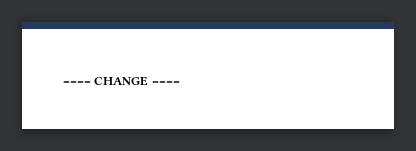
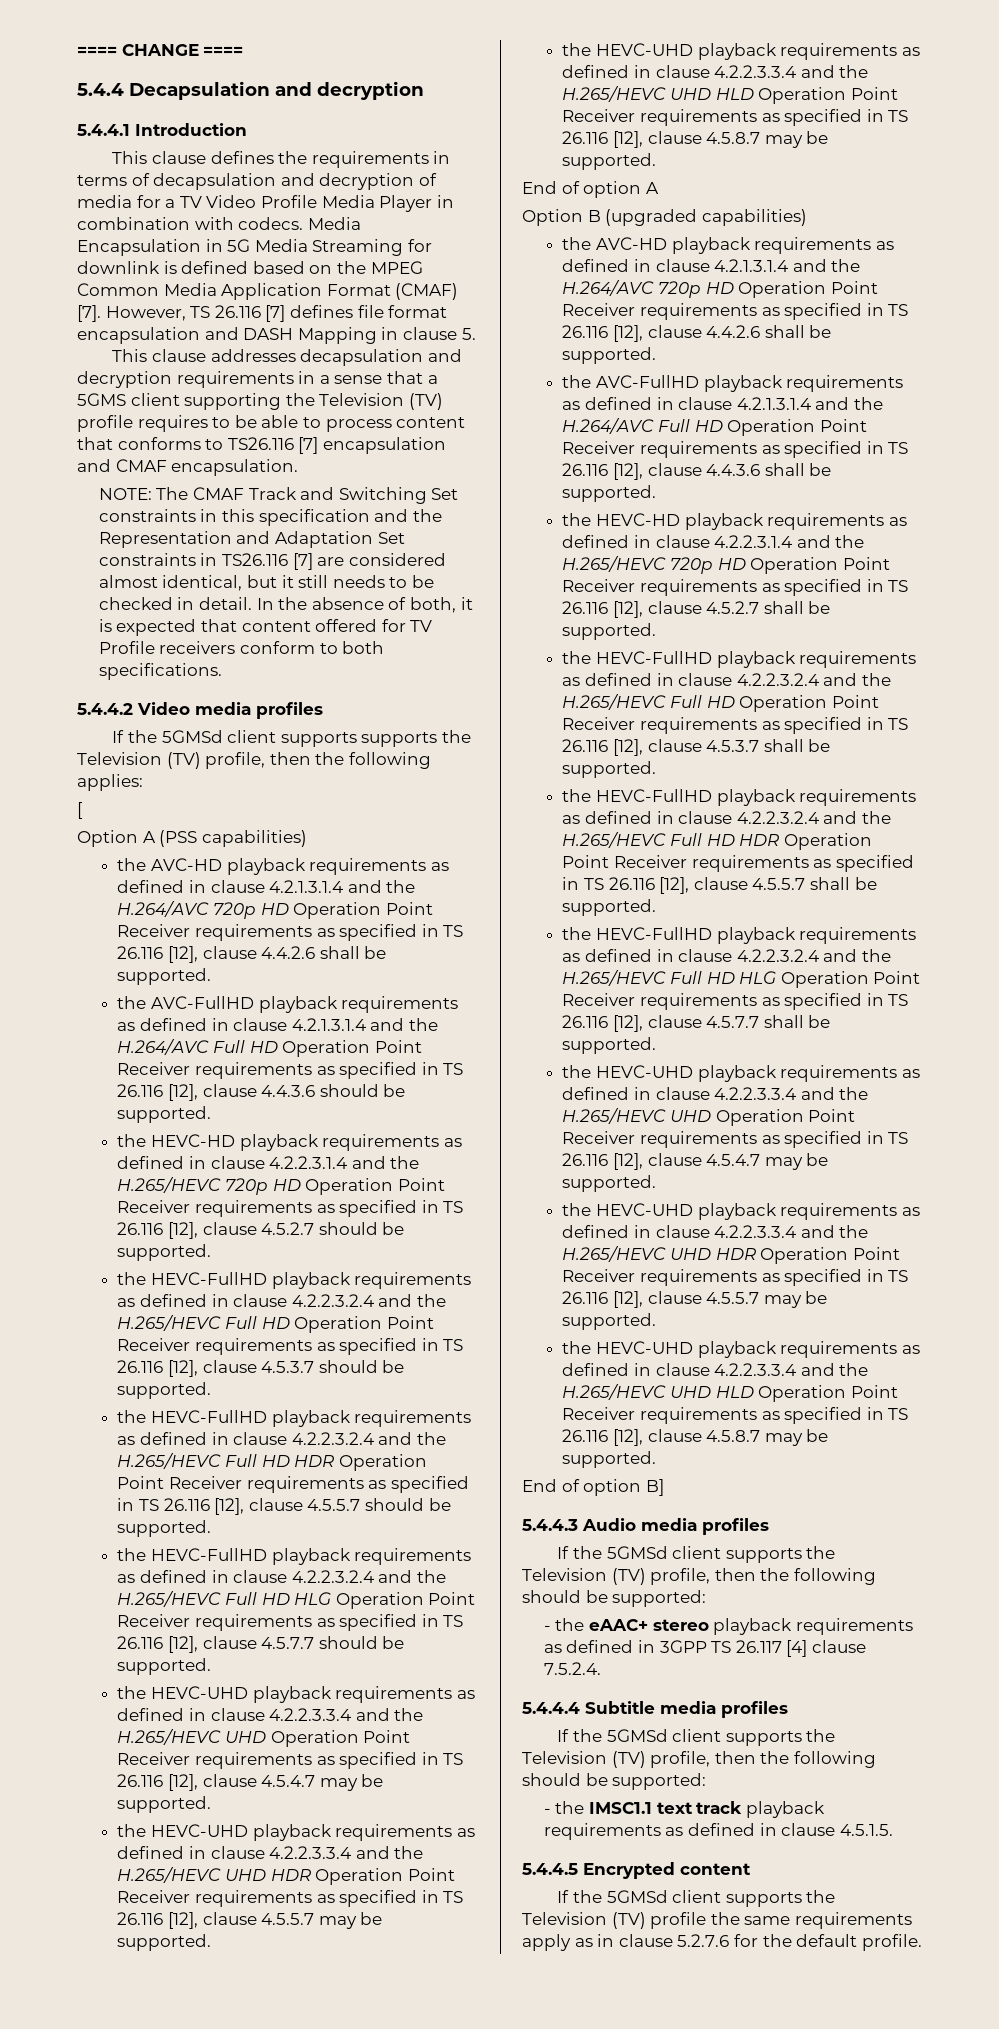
+ 5.4.4 Decapsulation and decryption
+ 5.4.4.1 Introduction
+ This clause defines the requirements in terms of decapsulation and decryption of media for a TV Video Profile Media Player in combination with codecs. Media Encapsulation in 5G Media Streaming for downlink is defined based on the MPEG Common Media Application Format (CMAF) [7]. However, TS 26.116 [7] defines file format encapsulation and DASH Mapping in clause 5.
+ This clause addresses decapsulation and decryption requirements in a sense that a 5GMS client supporting the Television (TV) profile requires to be able to process content that conforms to TS26.116 [7] encapsulation and CMAF encapsulation.
+ NOTE: The CMAF Track and Switching Set constraints in this specification and the Representation and Adaptation Set constraints in TS26.116 [7] are considered almost identical, but it still needs to be checked in detail. In the absence of both, it is expected that content offered for TV Profile receivers conform to both specifications.
+ 5.4.4.2 Video media profiles
+ If the 5GMSd client supports supports the Television (TV) profile, then the following applies:
+ [
+ Option A (PSS capabilities)
+ the AVC-HD playback requirements as defined in clause 4.2.1.3.1.4 and the H.264/AVC 720p HD Operation Point Receiver requirements as specified in TS 26.116 [12], clause 4.4.2.6 shall be supported.
+ the AVC-FullHD playback requirements as defined in clause 4.2.1.3.1.4 and the H.264/AVC Full HD Operation Point Receiver requirements as specified in TS 26.116 [12], clause 4.4.3.6 should be supported.
+ the HEVC-HD playback requirements as defined in clause 4.2.2.3.1.4 and the H.265/HEVC 720p HD Operation Point Receiver requirements as specified in TS 26.116 [12], clause 4.5.2.7 should be supported.
+ the HEVC-FullHD playback requirements as defined in clause 4.2.2.3.2.4 and the H.265/HEVC Full HD Operation Point Receiver requirements as specified in TS 26.116 [12], clause 4.5.3.7 should be supported.
+ the HEVC-FullHD playback requirements as defined in clause 4.2.2.3.2.4 and the H.265/HEVC Full HD HDR Operation Point Receiver requirements as specified in TS 26.116 [12], clause 4.5.5.7 should be supported.
+ the HEVC-FullHD playback requirements as defined in clause 4.2.2.3.2.4 and the H.265/HEVC Full HD HLG Operation Point Receiver requirements as specified in TS 26.116 [12], clause 4.5.7.7 should be supported.
+ the HEVC-UHD playback requirements as defined in clause 4.2.2.3.3.4 and the H.265/HEVC UHD Operation Point Receiver requirements as specified in TS 26.116 [12], clause 4.5.4.7 may be supported.
+ the HEVC-UHD playback requirements as defined in clause 4.2.2.3.3.4 and the H.265/HEVC UHD HDR Operation Point Receiver requirements as specified in TS 26.116 [12], clause 4.5.5.7 may be supported.
+ the HEVC-UHD playback requirements as defined in clause 4.2.2.3.3.4 and the H.265/HEVC UHD HLD Operation Point Receiver requirements as specified in TS 26.116 [12], clause 4.5.8.7 may be supported.
+ End of option A
+ Option B (upgraded capabilities)
+ the AVC-HD playback requirements as defined in clause 4.2.1.3.1.4 and the H.264/AVC 720p HD Operation Point Receiver requirements as specified in TS 26.116 [12], clause 4.4.2.6 shall be supported.
+ the AVC-FullHD playback requirements as defined in clause 4.2.1.3.1.4 and the H.264/AVC Full HD Operation Point Receiver requirements as specified in TS 26.116 [12], clause 4.4.3.6 shall be supported.
+ the HEVC-HD playback requirements as defined in clause 4.2.2.3.1.4 and the H.265/HEVC 720p HD Operation Point Receiver requirements as specified in TS 26.116 [12], clause 4.5.2.7 shall be supported.
+ the HEVC-FullHD playback requirements as defined in clause 4.2.2.3.2.4 and the H.265/HEVC Full HD Operation Point Receiver requirements as specified in TS 26.116 [12], clause 4.5.3.7 shall be supported.
+ the HEVC-FullHD playback requirements as defined in clause 4.2.2.3.2.4 and the H.265/HEVC Full HD HDR Operation Point Receiver requirements as specified in TS 26.116 [12], clause 4.5.5.7 shall be supported.
+ the HEVC-FullHD playback requirements as defined in clause 4.2.2.3.2.4 and the H.265/HEVC Full HD HLG Operation Point Receiver requirements as specified in TS 26.116 [12], clause 4.5.7.7 shall be supported.
+ the HEVC-UHD playback requirements as defined in clause 4.2.2.3.3.4 and the H.265/HEVC UHD Operation Point Receiver requirements as specified in TS 26.116 [12], clause 4.5.4.7 may be supported.
+ the HEVC-UHD playback requirements as defined in clause 4.2.2.3.3.4 and the H.265/HEVC UHD HDR Operation Point Receiver requirements as specified in TS 26.116 [12], clause 4.5.5.7 may be supported.
+ the HEVC-UHD playback requirements as defined in clause 4.2.2.3.3.4 and the H.265/HEVC UHD HLD Operation Point Receiver requirements as specified in TS 26.116 [12], clause 4.5.8.7 may be supported.
+ End of option B]
+ 5.4.4.3 Audio media profiles
+ If the 5GMSd client supports the Television (TV) profile, then the following should be supported:
+ - the eAAC+ stereo playback requirements as defined in 3GPP TS 26.117 [4] clause 7.5.2.4.
+ 5.4.4.4 Subtitle media profiles
+ If the 5GMSd client supports the Television (TV) profile, then the following should be supported:
+ - the IMSC1.1 text track playback requirements as defined in clause 4.5.1.5.
+ 5.4.4.5 Encrypted content
+ If the 5GMSd client supports the Television (TV) profile the same requirements apply as in clause 5.2.7.6 for the default profile.

